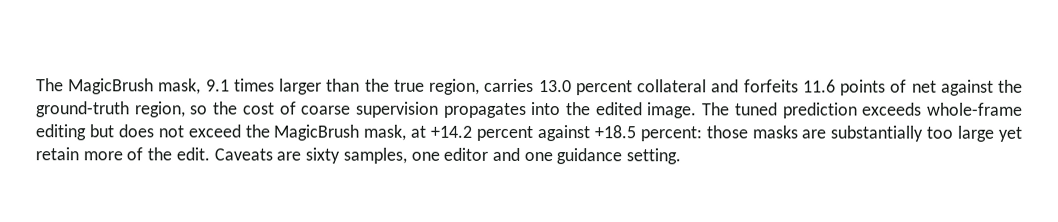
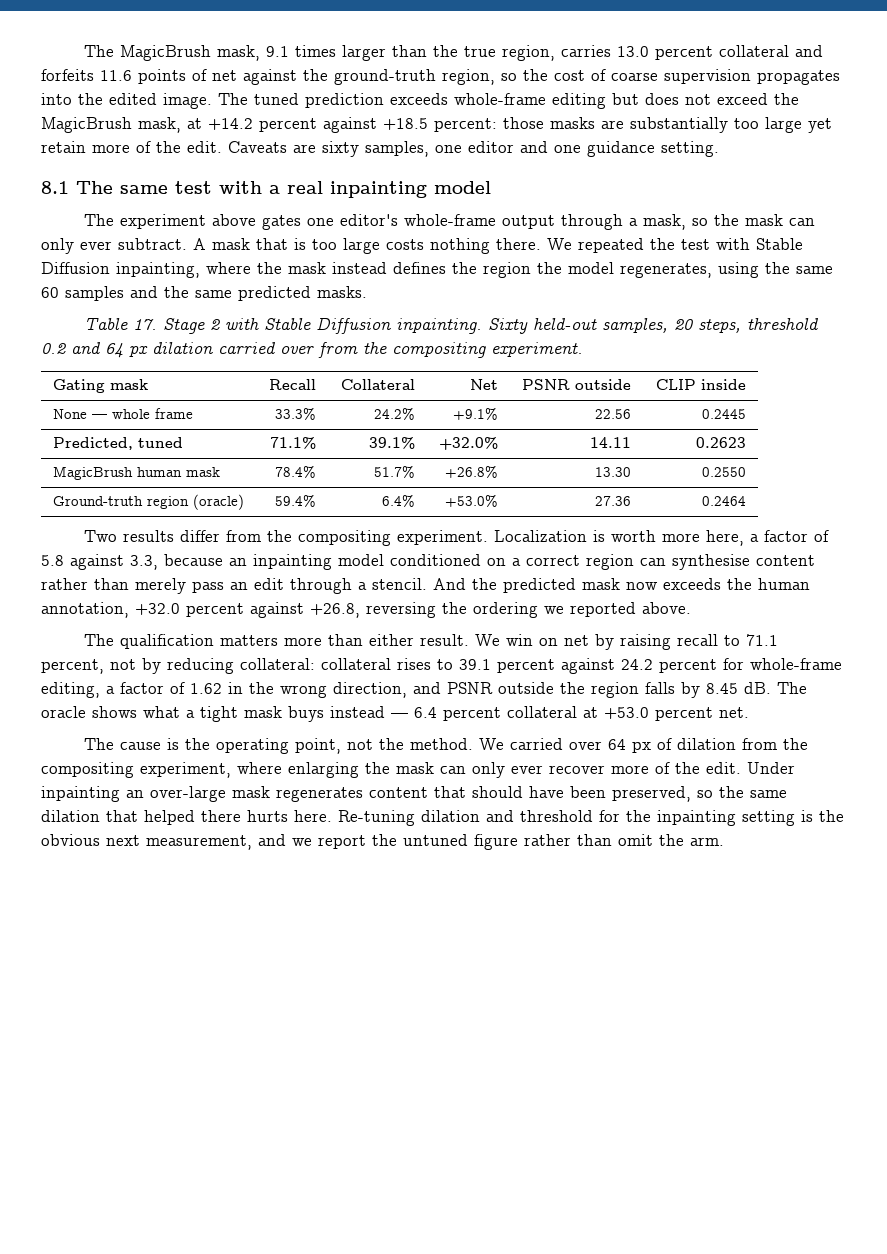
+ 8.1 The same test with a real inpainting model
+ The experiment above gates one editor's whole-frame output through a mask, so the mask can only ever subtract. A mask that is too large costs nothing there. We repeated the test with Stable Diffusion inpainting, where the mask instead defines the region the model regenerates, using the same 60 samples and the same predicted masks.
+ Table 17. Stage 2 with Stable Diffusion inpainting. Sixty held-out samples, 20 steps, threshold 0.2 and 64 px dilation carried over from the compositing experiment.
+ Gating mask | Recall | Collateral | Net | PSNR outside | CLIP inside
+ None — whole frame | 33.3% | 24.2% | +9.1% | 22.56 | 0.2445
+ Predicted, tuned | 71.1% | 39.1% | +32.0% | 14.11 | 0.2623
+ MagicBrush human mask | 78.4% | 51.7% | +26.8% | 13.30 | 0.2550
+ Ground-truth region (oracle) | 59.4% | 6.4% | +53.0% | 27.36 | 0.2464
+ Two results differ from the compositing experiment. Localization is worth more here, a factor of 5.8 against 3.3, because an inpainting model conditioned on a correct region can synthesise content rather than merely pass an edit through a stencil. And the predicted mask now exceeds the human annotation, +32.0 percent against +26.8, reversing the ordering we reported above.
+ The qualification matters more than either result. We win on net by raising recall to 71.1 percent, not by reducing collateral: collateral rises to 39.1 percent against 24.2 percent for whole-frame editing, a factor of 1.62 in the wrong direction, and PSNR outside the region falls by 8.45 dB. The oracle shows what a tight mask buys instead — 6.4 percent collateral at +53.0 percent net.
+ The cause is the operating point, not the method. We carried over 64 px of dilation from the compositing experiment, where enlarging the mask can only ever recover more of the edit. Under inpainting an over-large mask regenerates content that should have been preserved, so the same dilation that helped there hurts here. Re-tuning dilation and threshold for the inpainting setting is the obvious next measurement, and we report the untuned figure rather than omit the arm.

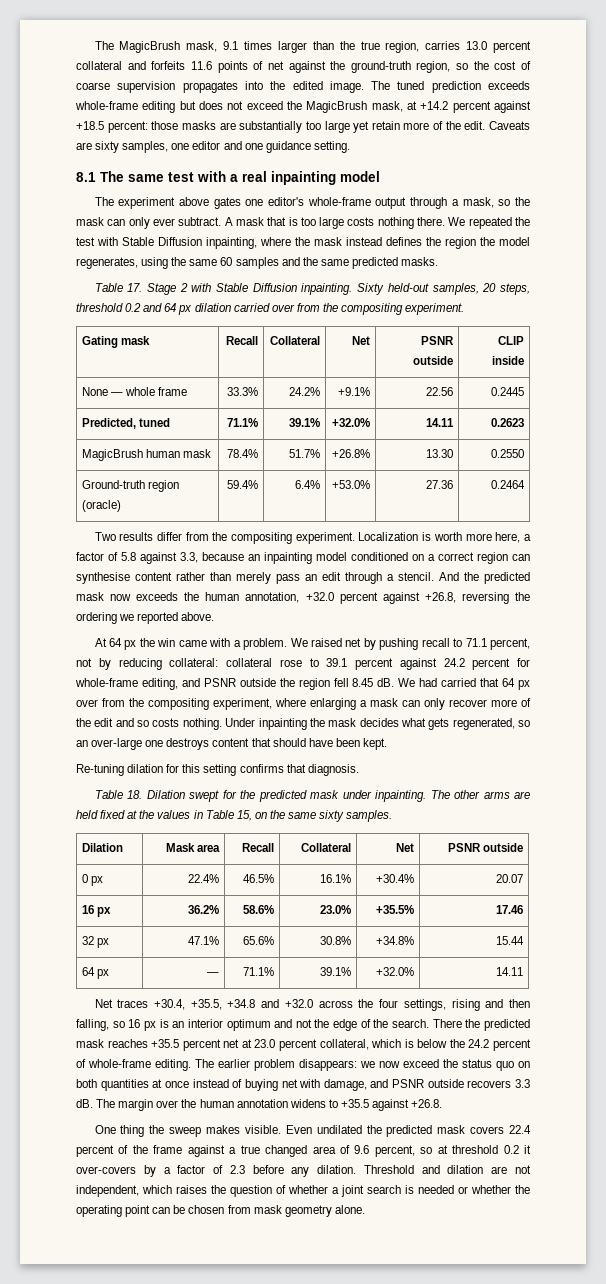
- The qualification matters more than either result. We win on net by raising recall to 71.1 percent, not by reducing collateral: collateral rises to 39.1 percent against 24.2 percent for whole-frame editing, a factor of 1.62 in the wrong direction, and PSNR outside the region falls by 8.45 dB. The oracle shows what a tight mask buys instead — 6.4 percent collateral at +53.0 percent net.
- The cause is the operating point, not the method. We carried over 64 px of dilation from the compositing experiment, where enlarging the mask can only ever recover more of the edit. Under inpainting an over-large mask regenerates content that should have been preserved, so the same dilation that helped there hurts here. Re-tuning dilation and threshold for the inpainting setting is the obvious next measurement, and we report the untuned figure rather than omit the arm.
+ At 64 px the win came with a problem. We raised net by pushing recall to 71.1 percent, not by reducing collateral: collateral rose to 39.1 percent against 24.2 percent for whole-frame editing, and PSNR outside the region fell 8.45 dB. We had carried that 64 px over from the compositing experiment, where enlarging a mask can only recover more of the edit and so costs nothing. Under inpainting the mask decides what gets regenerated, so an over-large one destroys content that should have been kept.
+ Re-tuning dilation for this setting confirms that diagnosis.
+ Table 18. Dilation swept for the predicted mask under inpainting. The other arms are held fixed at the values in Table 15, on the same sixty samples.
+ Dilation | Mask area | Recall | Collateral | Net | PSNR outside
+ 0 px | 22.4% | 46.5% | 16.1% | +30.4% | 20.07
+ 16 px | 36.2% | 58.6% | 23.0% | +35.5% | 17.46
+ 32 px | 47.1% | 65.6% | 30.8% | +34.8% | 15.44
+ 64 px | — | 71.1% | 39.1% | +32.0% | 14.11
+ Net traces +30.4, +35.5, +34.8 and +32.0 across the four settings, rising and then falling, so 16 px is an interior optimum and not the edge of the search. There the predicted mask reaches +35.5 percent net at 23.0 percent collateral, which is below the 24.2 percent of whole-frame editing. The earlier problem disappears: we now exceed the status quo on both quantities at once instead of buying net with damage, and PSNR outside recovers 3.3 dB. The margin over the human annotation widens to +35.5 against +26.8.
+ One thing the sweep makes visible. Even undilated the predicted mask covers 22.4 percent of the frame against a true changed area of 9.6 percent, so at threshold 0.2 it over-covers by a factor of 2.3 before any dilation. Threshold and dilation are not independent, which raises the question of whether a joint search is needed or whether the operating point can be chosen from mask geometry alone.

